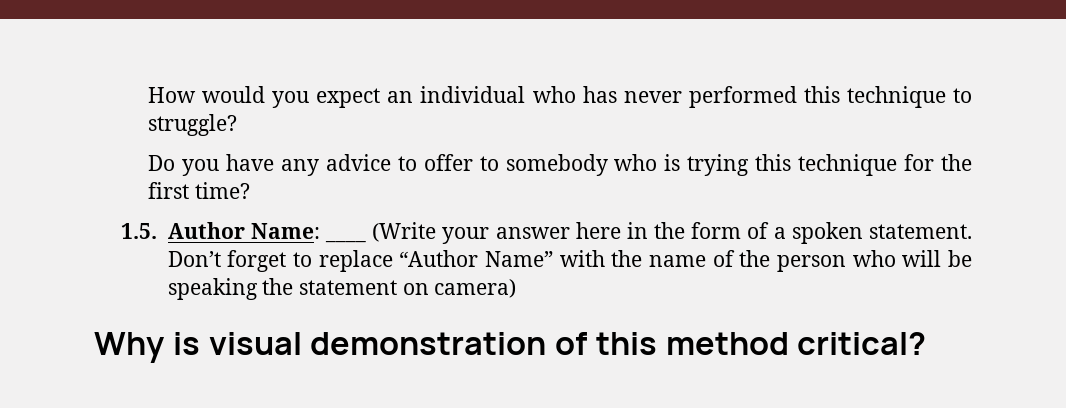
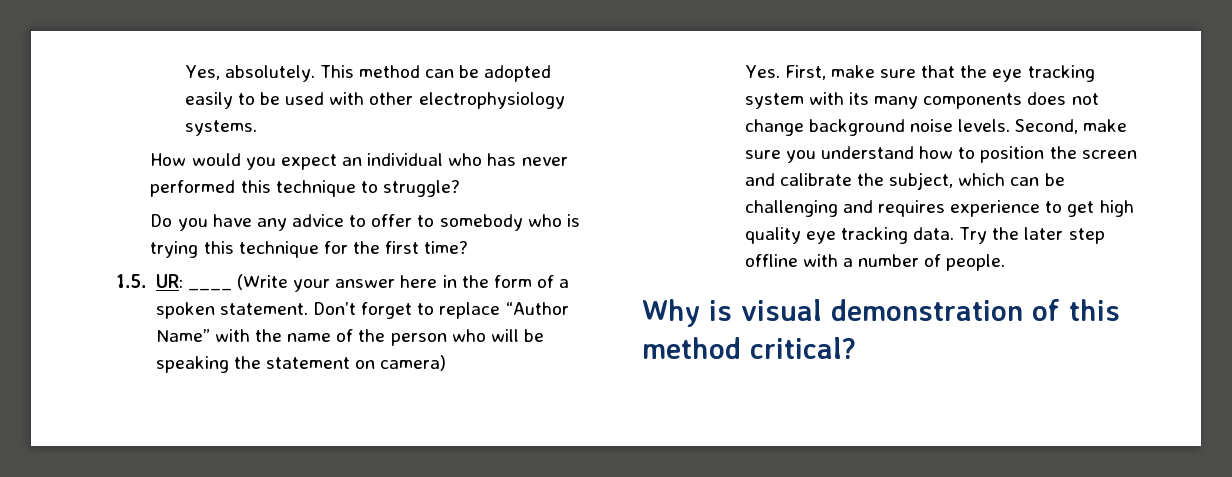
+ Yes, absolutely. This method can be adopted easily to be used with other electrophysiology systems.
- 1.5. Author Name: ____ (Write your answer here in the form of a spoken statement.
+ 1.5. UR: ____ (Write your answer here in the form of a spoken statement.
+ Yes. First, make sure that the eye tracking system with its many components does not change background noise levels. Second, make sure you understand how to position the screen and calibrate the subject, which can be challenging and requires experience to get high quality eye tracking data. Try the later step offline with a number of people.

